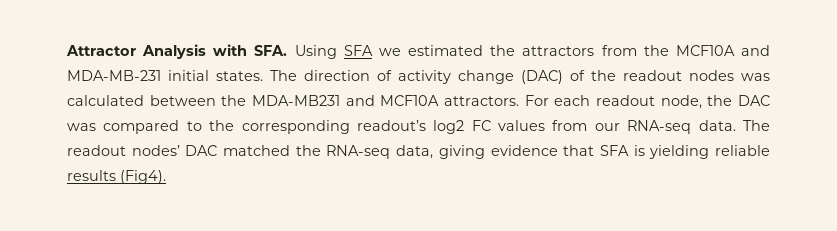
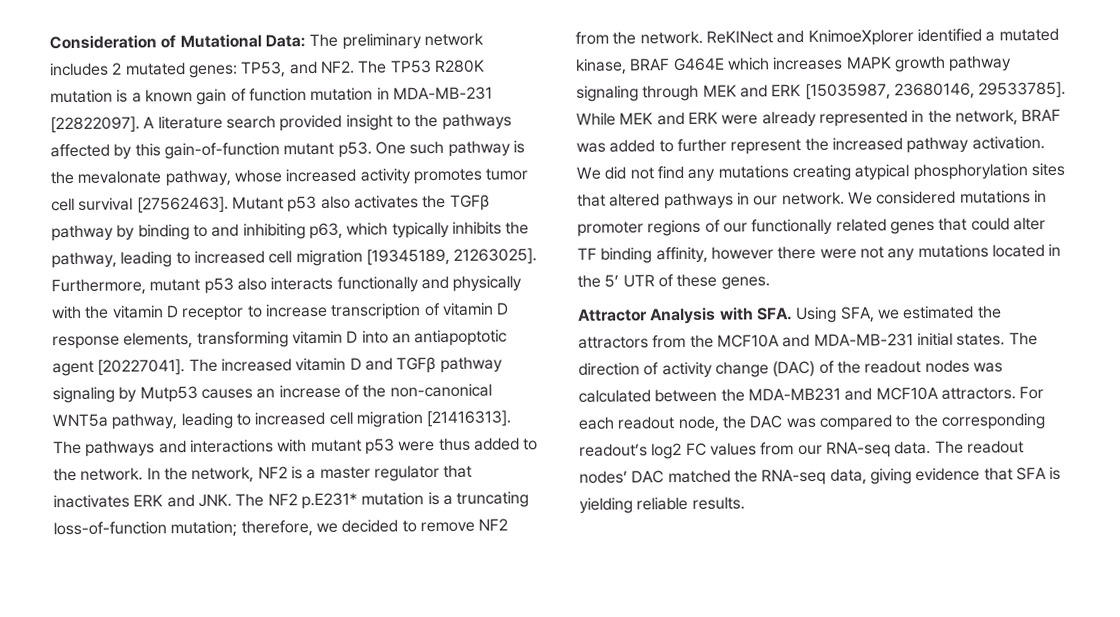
+ Consideration of Mutational Data: The preliminary network includes 2 mutated genes: TP53, and NF2. The TP53 R280K mutation is a known gain of function mutation in MDA-MB-231 [22822097]. A literature search provided insight to the pathways affected by this gain-of-function mutant p53. One such pathway is the mevalonate pathway, whose increased activity promotes tumor cell survival [27562463]. Mutant p53 also activates the TGFβ pathway by binding to and inhibiting p63, which typically inhibits the pathway, leading to increased cell migration [19345189, 21263025]. Furthermore, mutant p53 also interacts functionally and physically with the vitamin D receptor to increase transcription of vitamin D response elements, transforming vitamin D into an antiapoptotic agent [20227041]. The increased vitamin D and TGFβ pathway signaling by Mutp53 causes an increase of the non-canonical WNT5a pathway, leading to increased cell migration [21416313]. The pathways and interactions with mutant p53 were thus added to the network. In the network, NF2 is a master regulator that inactivates ERK and JNK. The NF2 p.E231* mutation is a truncating loss-of-function mutation; therefore, we decided to remove NF2 from the network. ReKINect and KnimoeXplorer identified a mutated kinase, BRAF G464E which increases MAPK growth pathway signaling through MEK and ERK [15035987, 23680146, 29533785]. While MEK and ERK were already represented in the network, BRAF was added to further represent the increased pathway activation. We did not find any mutations creating atypical phosphorylation sites that altered pathways in our network. We considered mutations in promoter regions of our functionally related genes that could alter TF binding affinity, however there were not any mutations located in the 5’ UTR of these genes.
- Attractor Analysis with SFA. Using SFA we estimated the attractors from the MCF10A and MDA-MB-231 initial states.
+ Attractor Analysis with SFA. Using SFA, we estimated the attractors from the MCF10A and MDA-MB-231 initial states.
- The readout nodes’ DAC matched the RNA-seq data, giving evidence that SFA is yielding reliable results (Fig4).
+ The readout nodes’ DAC matched the RNA-seq data, giving evidence that SFA is yielding reliable results.

